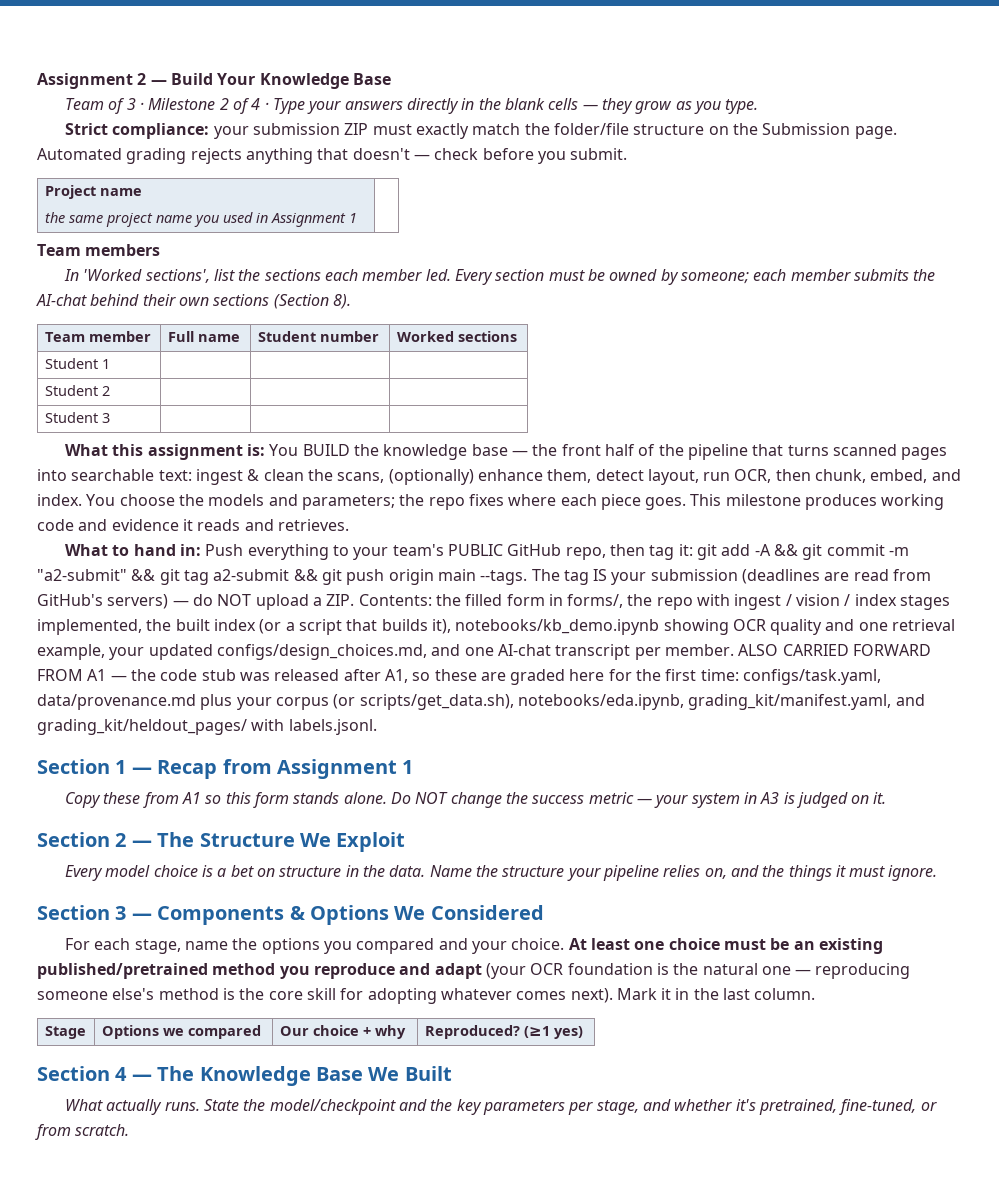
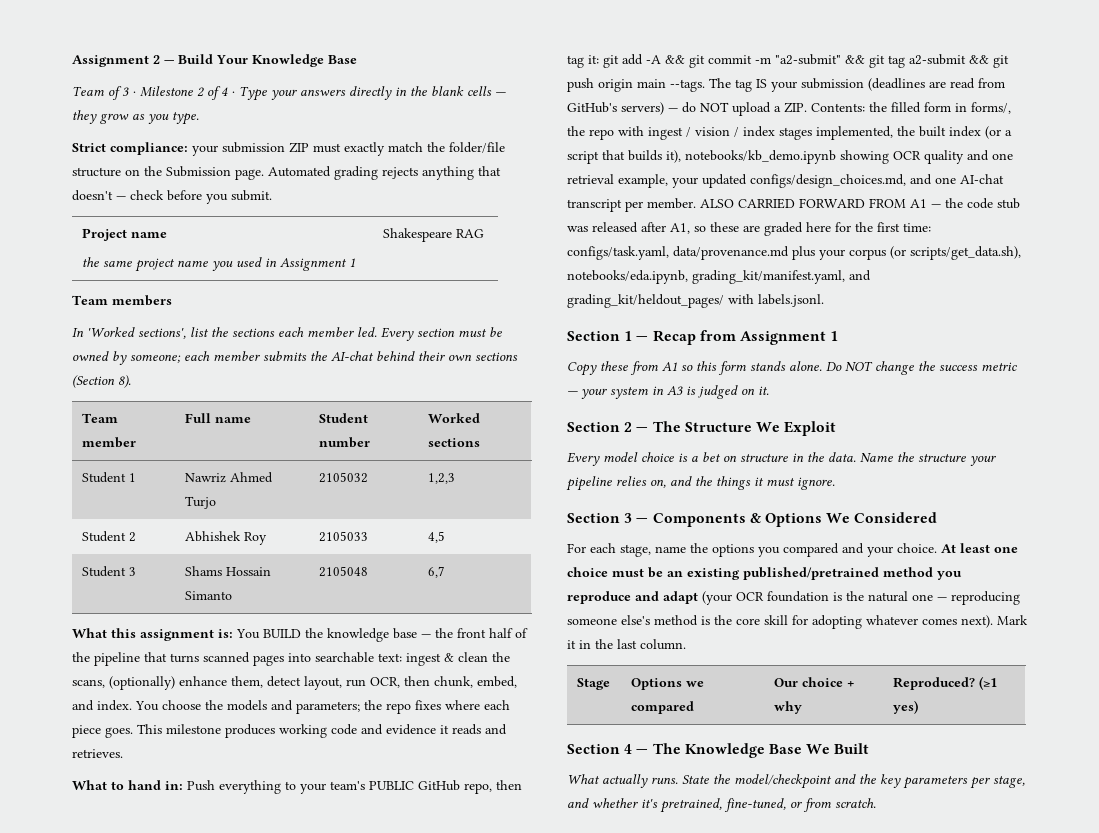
  Project name
- the same project name you used in Assignment 1 |
+ the same project name you used in Assignment 1 | Shakespeare RAG
- Student 1 | | |
- Student 2 | | |
- Student 3 | | |
+ Student 1 | Nawriz Ahmed Turjo | 2105032 | 1,2,3
+ Student 2 | Abhishek Roy | 2105033 | 4,5
+ Student 3 | Shams Hossain Simanto | 2105048 | 6,7

